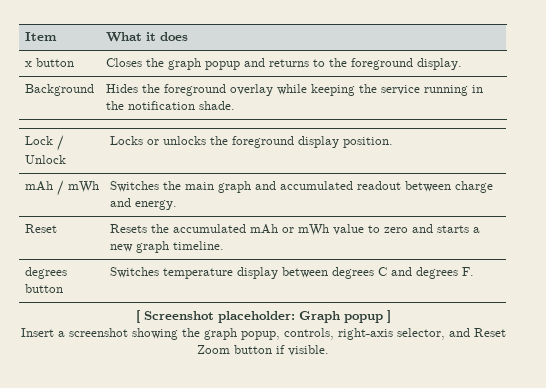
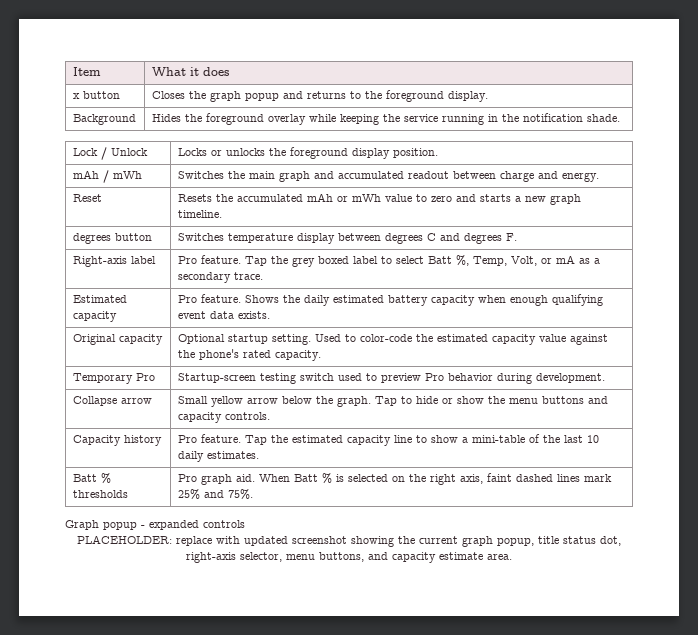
- [ Screenshot placeholder: Graph popup ]
- Insert a screenshot showing the graph popup, controls, right-axis selector, and Reset Zoom button if visible.
+ Right-axis label | Pro feature. Tap the grey boxed label to select Batt %, Temp, Volt, or mA as a secondary trace.
+ Estimated capacity | Pro feature. Shows the daily estimated battery capacity when enough qualifying event data exists.
+ Original capacity | Optional startup setting. Used to color-code the estimated capacity value against the phone's rated capacity.
+ Temporary Pro | Startup-screen testing switch used to preview Pro behavior during development.
+ Collapse arrow | Small yellow arrow below the graph. Tap to hide or show the menu buttons and capacity controls.
+ Capacity history | Pro feature. Tap the estimated capacity line to show a mini-table of the last 10 daily estimates.
+ Batt % thresholds | Pro graph aid. When Batt % is selected on the right axis, faint dashed lines mark 25% and 75%.
+ Graph popup - expanded controls
+ PLACEHOLDER: replace with updated screenshot showing the current graph popup, title status dot, right-axis selector, menu buttons, and capacity estimate area.

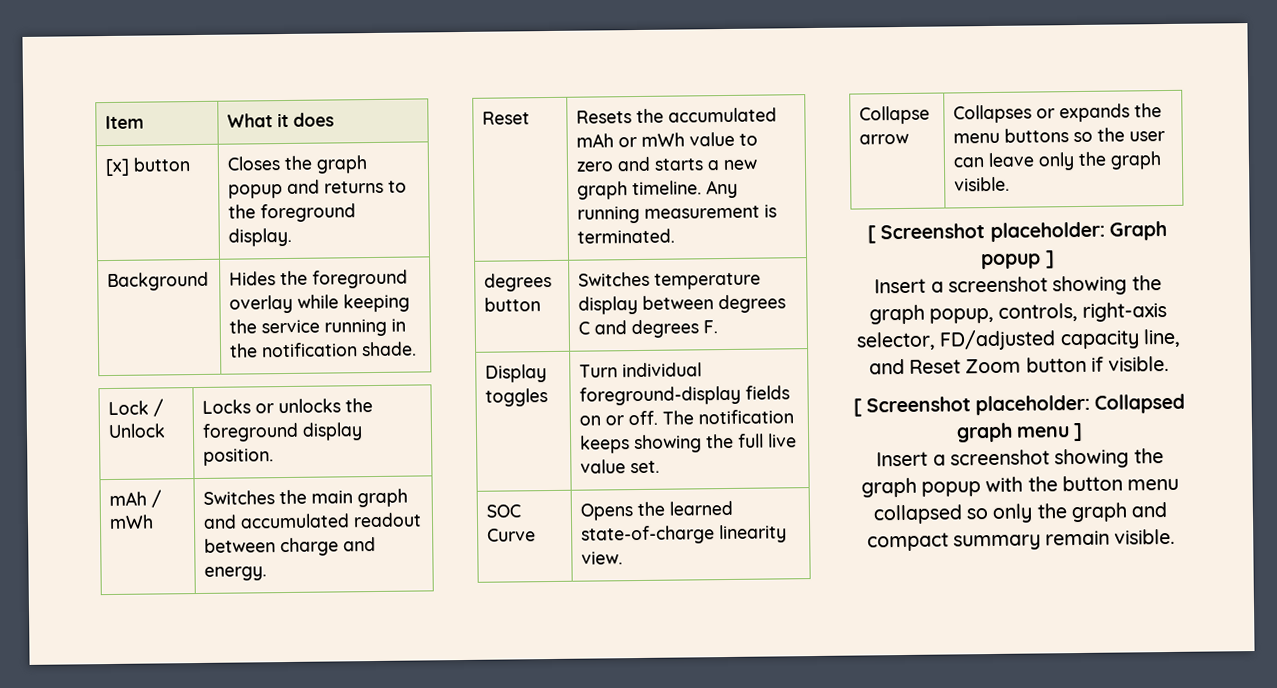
- x button | Closes the graph popup and returns to the foreground display.
+ [x] button | Closes the graph popup and returns to the foreground display.
- Reset | Resets the accumulated mAh or mWh value to zero and starts a new graph timeline.
+ Reset | Resets the accumulated mAh or mWh value to zero and starts a new graph timeline. Any running measurement is terminated.
- Right-axis label | Pro feature. Tap the grey boxed label to select Batt %, Temp, Volt, or mA as a secondary trace.
- Estimated capacity | Pro feature. Shows the daily estimated battery capacity when enough qualifying event data exists.
- Original capacity | Optional startup setting. Used to color-code the estimated capacity value against the phone's rated capacity.
- Temporary Pro | Startup-screen testing switch used to preview Pro behavior during development.
- Collapse arrow | Small yellow arrow below the graph. Tap to hide or show the menu buttons and capacity controls.
- Capacity history | Pro feature. Tap the estimated capacity line to show a mini-table of the last 10 daily estimates.
- Batt % thresholds | Pro graph aid. When Batt % is selected on the right axis, faint dashed lines mark 25% and 75%.
- Graph popup - expanded controls
- PLACEHOLDER: replace with updated screenshot showing the current graph popup, title status dot, right-axis selector, menu buttons, and capacity estimate area.
+ Display toggles | Turn individual foreground-display fields on or off. The notification keeps showing the full live value set.
+ SOC Curve | Opens the learned state-of-charge linearity view.
+ Collapse arrow | Collapses or expands the menu buttons so the user can leave only the graph visible.
+ [ Screenshot placeholder: Graph popup ]
+ Insert a screenshot showing the graph popup, controls, right-axis selector, FD/adjusted capacity line, and Reset Zoom button if visible.
+ [ Screenshot placeholder: Collapsed graph menu ]
+ Insert a screenshot showing the graph popup with the button menu collapsed so only the graph and compact summary remain visible.

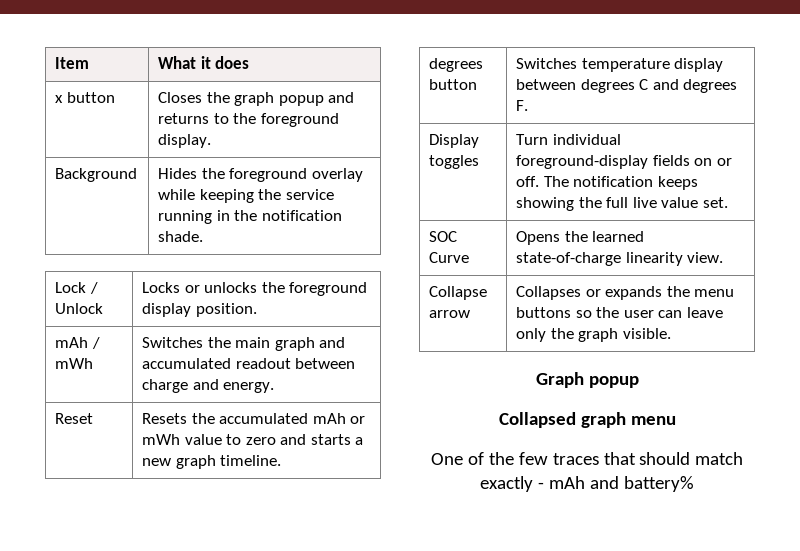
- [x] button | Closes the graph popup and returns to the foreground display.
+ x button | Closes the graph popup and returns to the foreground display.
- Reset | Resets the accumulated mAh or mWh value to zero and starts a new graph timeline. Any running measurement is terminated.
+ Reset | Resets the accumulated mAh or mWh value to zero and starts a new graph timeline.
- [ Screenshot placeholder: Graph popup ]
- Insert a screenshot showing the graph popup, controls, right-axis selector, FD/adjusted capacity line, and Reset Zoom button if visible.
- [ Screenshot placeholder: Collapsed graph menu ]
- Insert a screenshot showing the graph popup with the button menu collapsed so only the graph and compact summary remain visible.
+ Graph popup
+ Collapsed graph menu
+ One of the few traces that should match exactly - mAh and battery%

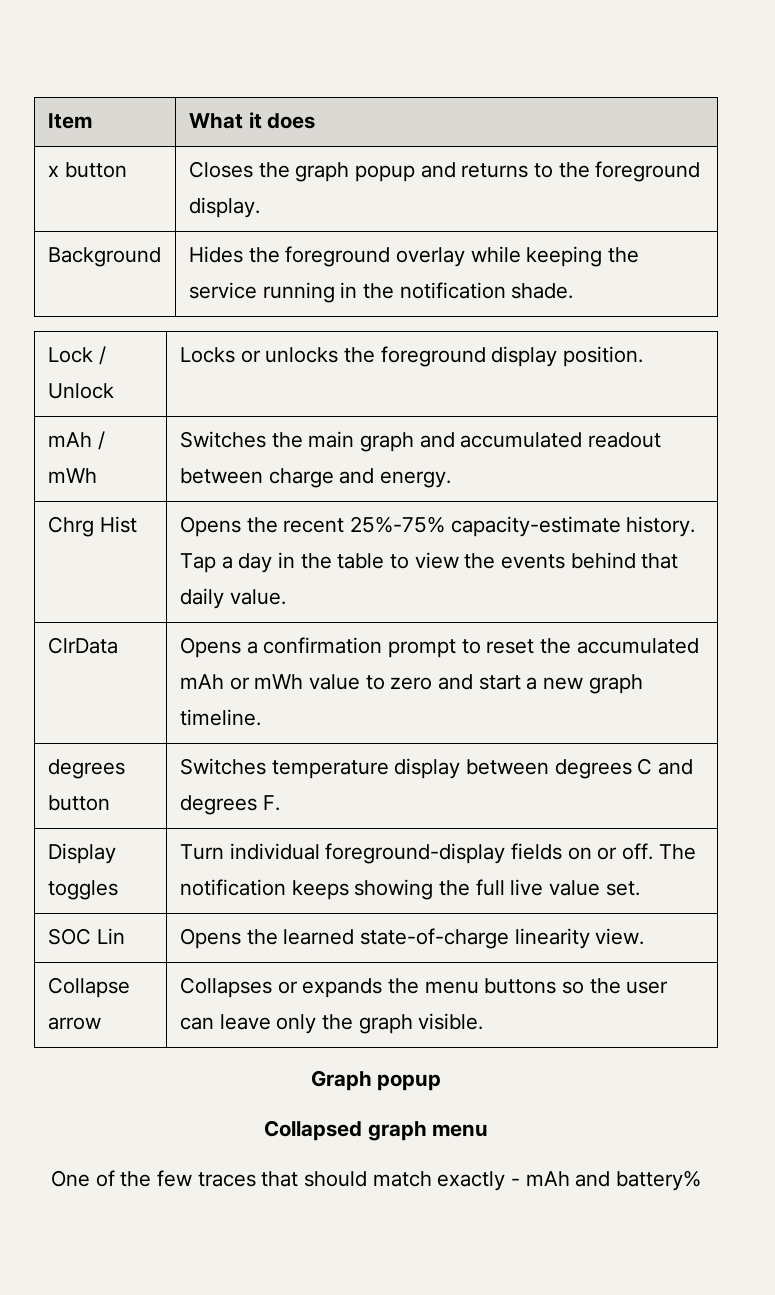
- Reset | Resets the accumulated mAh or mWh value to zero and starts a new graph timeline.
+ Chrg Hist | Opens the recent 25%-75% capacity-estimate history. Tap a day in the table to view the events behind that daily value.
+ ClrData | Opens a confirmation prompt to reset the accumulated mAh or mWh value to zero and start a new graph timeline.
- SOC Curve | Opens the learned state-of-charge linearity view.
+ SOC Lin | Opens the learned state-of-charge linearity view.

